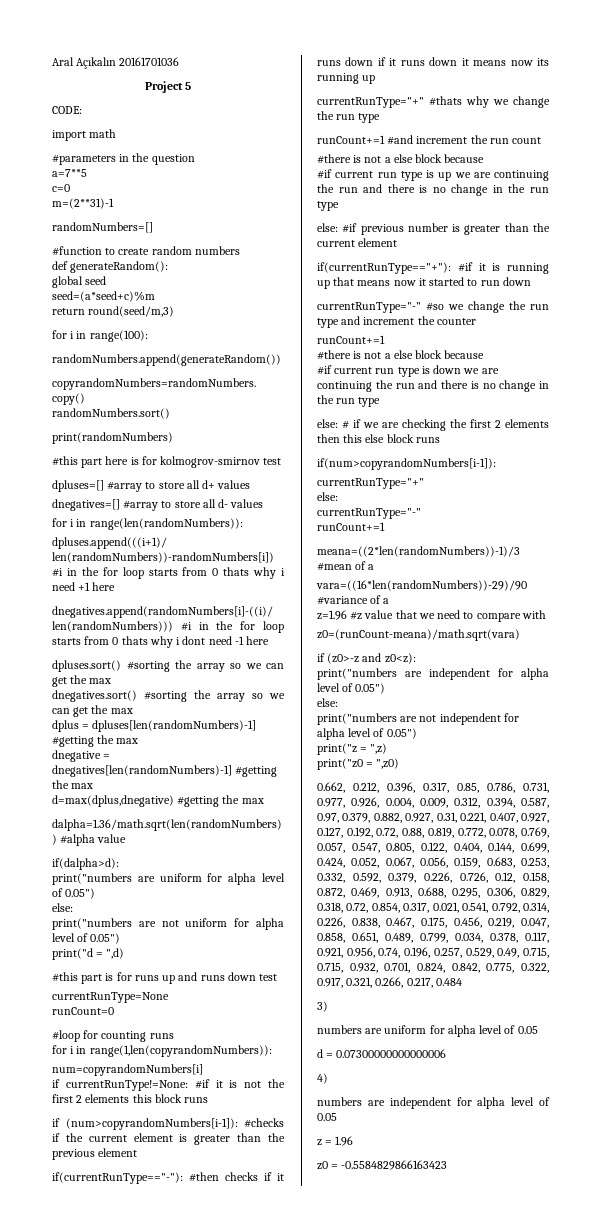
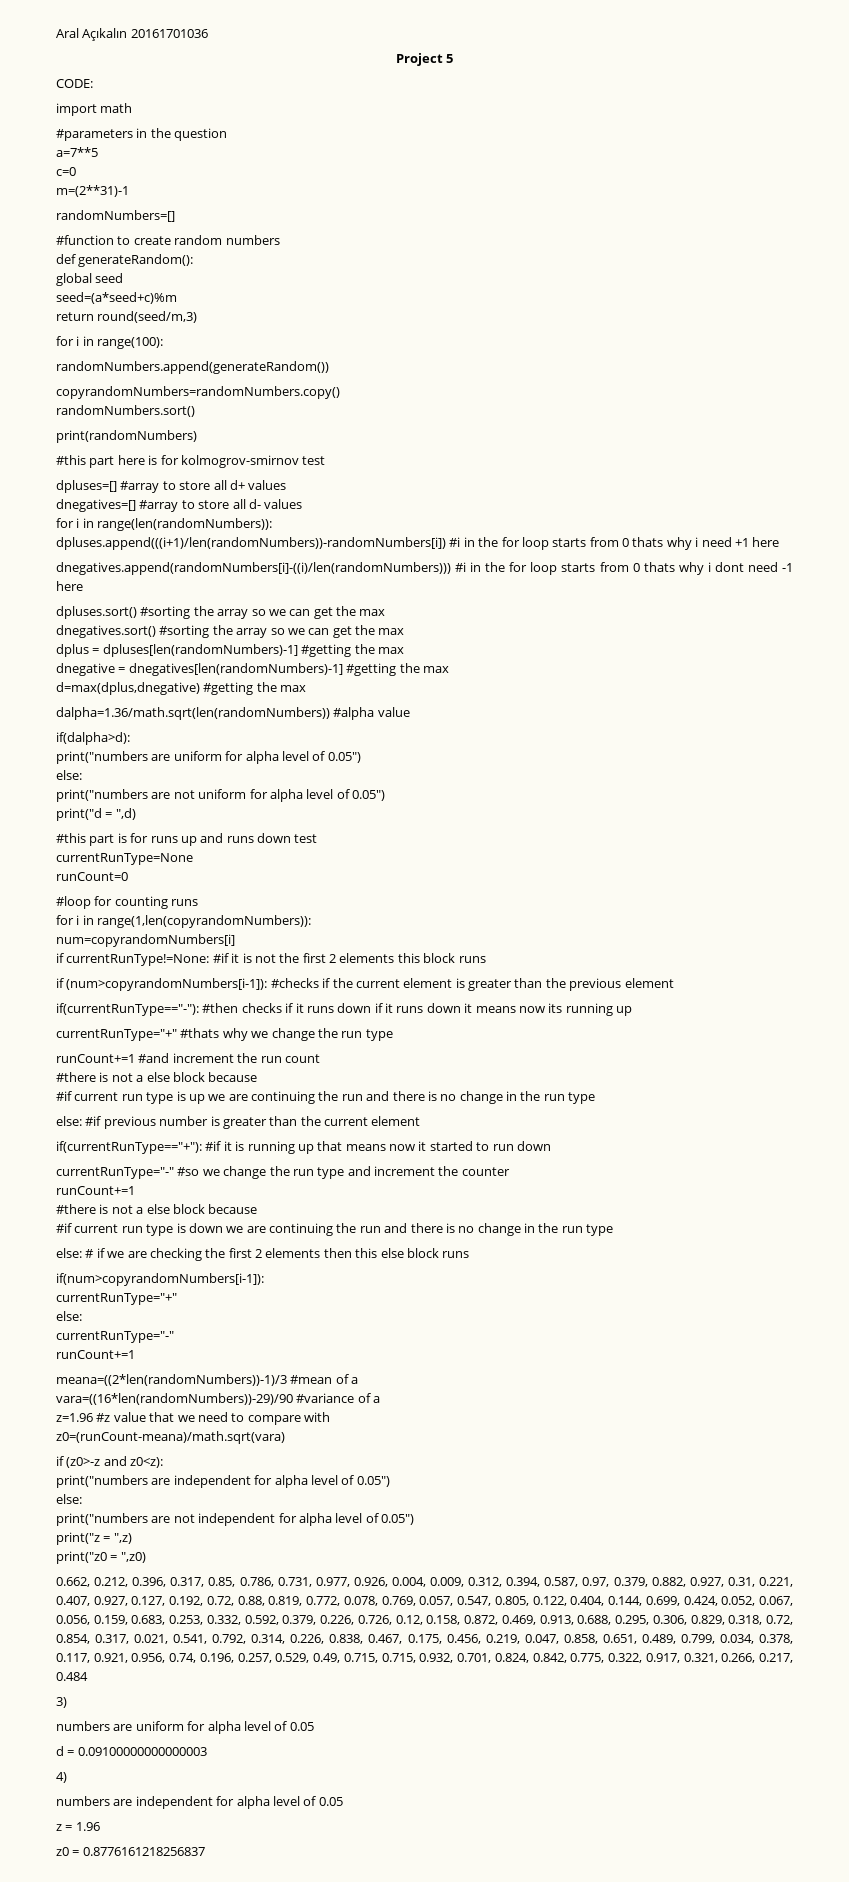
- d = 0.07300000000000006
+ d = 0.09100000000000003
- z0 = -0.5584829866163423
+ z0 = 0.8776161218256837

